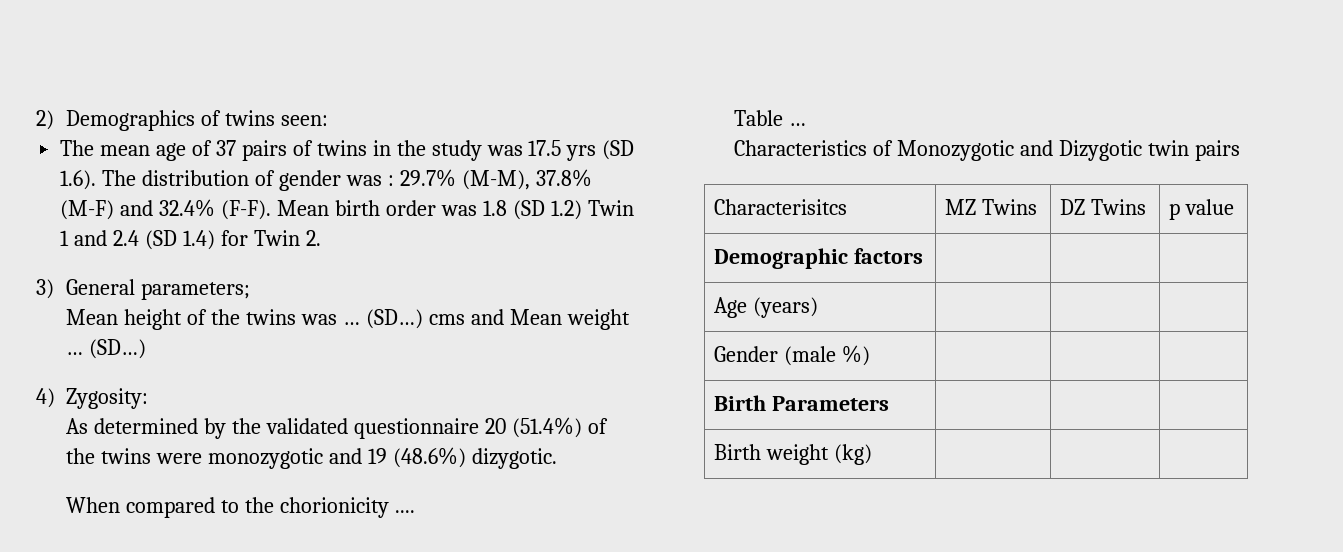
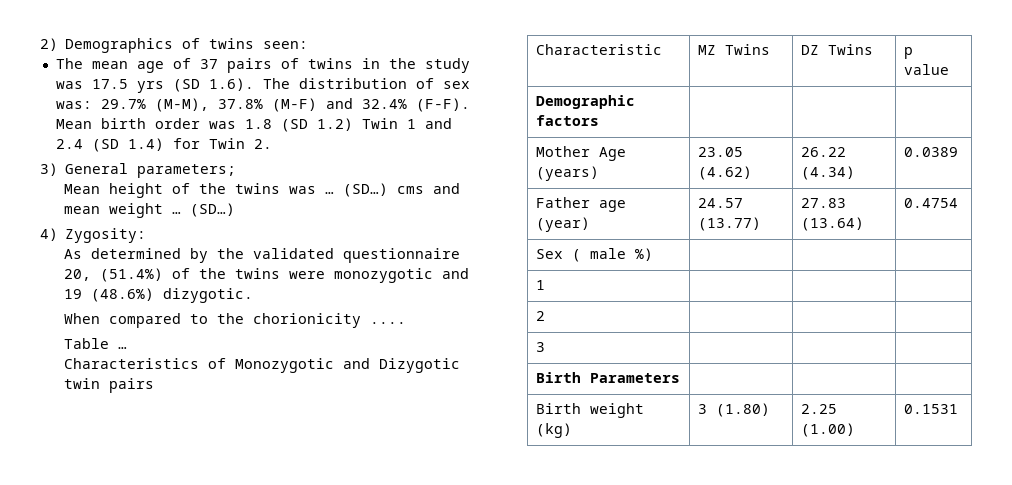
- The mean age of 37 pairs of twins in the study was 17.5 yrs (SD 1.6). The distribution of gender was : 29.7% (M-M), 37.8% (M-F) and 32.4% (F-F).
+ The mean age of 37 pairs of twins in the study was 17.5 yrs (SD 1.6). The distribution of sex was: 29.7% (M-M), 37.8% (M-F) and 32.4% (F-F).
- (SD…) cms and Mean weight …
+ (SD…) cms and mean weight …
- As determined by the validated questionnaire 20 (51.4%) of the twins were monozygotic and 19 (48.6%) dizygotic.
+ As determined by the validated questionnaire 20, (51.4%) of the twins were monozygotic and 19 (48.6%) dizygotic.
- Characterisitcs | MZ Twins | DZ Twins | p value
+ Characteristic | MZ Twins | DZ Twins | p value
- Age (years) | | |
- Gender (male %) | | |
+ Mother Age (years) | 23.05 (4.62) | 26.22 (4.34) | 0.0389
+ Father age (year) | 24.57 (13.77) | 27.83 (13.64) | 0.4754
+ Sex ( male %) | | |
+ 1 | | |
+ 2 | | |
+ 3 | | |
- Birth weight (kg) | | |
+ Birth weight (kg) | 3 (1.80) | 2.25 (1.00) | 0.1531

